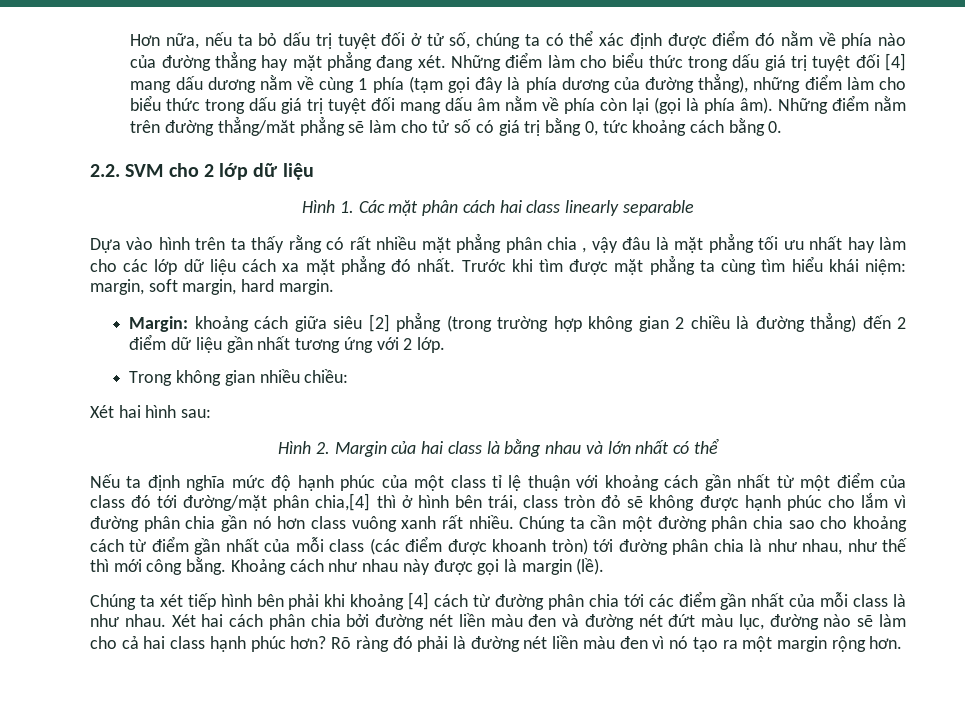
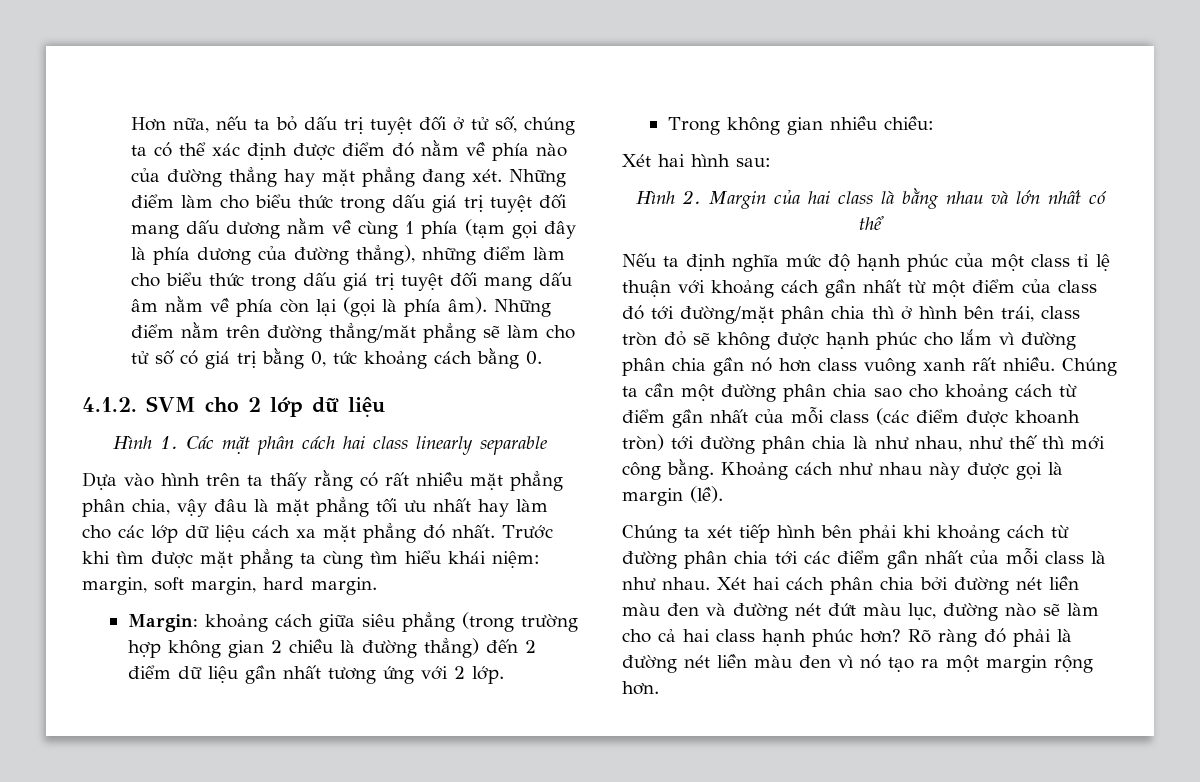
- Những điểm làm cho biểu thức trong dấu giá trị tuyệt đối [4] mang dấu dương nằm về cùng 1 phía (tạm gọi đây là phía dương của đường thẳng), những điểm làm cho biểu thức trong dấu giá trị tuyệt đối mang dấu âm nằm về phía còn lại (gọi là phía âm).
+ Những điểm làm cho biểu thức trong dấu giá trị tuyệt đối mang dấu dương nằm về cùng 1 phía (tạm gọi đây là phía dương của đường thẳng), những điểm làm cho biểu thức trong dấu giá trị tuyệt đối mang dấu âm nằm về phía còn lại (gọi là phía âm).
- 2.2. SVM cho 2 lớp dữ liệu
+ 4.1.2. SVM cho 2 lớp dữ liệu
- Dựa vào hình trên ta thấy rằng có rất nhiều mặt phẳng phân chia , vậy đâu là mặt phẳng tối ưu nhất hay làm cho các lớp dữ liệu cách xa mặt phẳng đó nhất.
+ Dựa vào hình trên ta thấy rằng có rất nhiều mặt phẳng phân chia, vậy đâu là mặt phẳng tối ưu nhất hay làm cho các lớp dữ liệu cách xa mặt phẳng đó nhất.
- Margin: khoảng cách giữa siêu [2] phẳng (trong trường hợp không gian 2 chiều là đường thẳng) đến 2 điểm dữ liệu gần nhất tương ứng với 2 lớp.
+ Margin: khoảng cách giữa siêu phẳng (trong trường hợp không gian 2 chiều là đường thẳng) đến 2 điểm dữ liệu gần nhất tương ứng với 2 lớp.
- Nếu ta định nghĩa mức độ hạnh phúc của một class tỉ lệ thuận với khoảng cách gần nhất từ một điểm của class đó tới đường/mặt phân chia,[4] thì ở hình bên trái, class tròn đỏ sẽ không được hạnh phúc cho lắm vì đường phân chia gần nó hơn class vuông xanh rất nhiều.
+ Nếu ta định nghĩa mức độ hạnh phúc của một class tỉ lệ thuận với khoảng cách gần nhất từ một điểm của class đó tới đường/mặt phân chia thì ở hình bên trái, class tròn đỏ sẽ không được hạnh phúc cho lắm vì đường phân chia gần nó hơn class vuông xanh rất nhiều.
- Chúng ta xét tiếp hình bên phải khi khoảng [4] cách từ đường phân chia tới các điểm gần nhất của mỗi class là như nhau.
+ Chúng ta xét tiếp hình bên phải khi khoảng cách từ đường phân chia tới các điểm gần nhất của mỗi class là như nhau.

